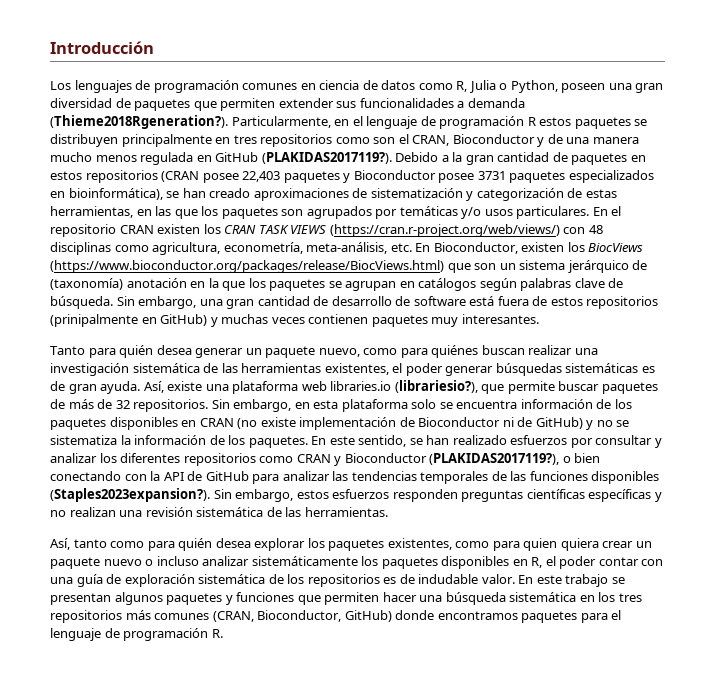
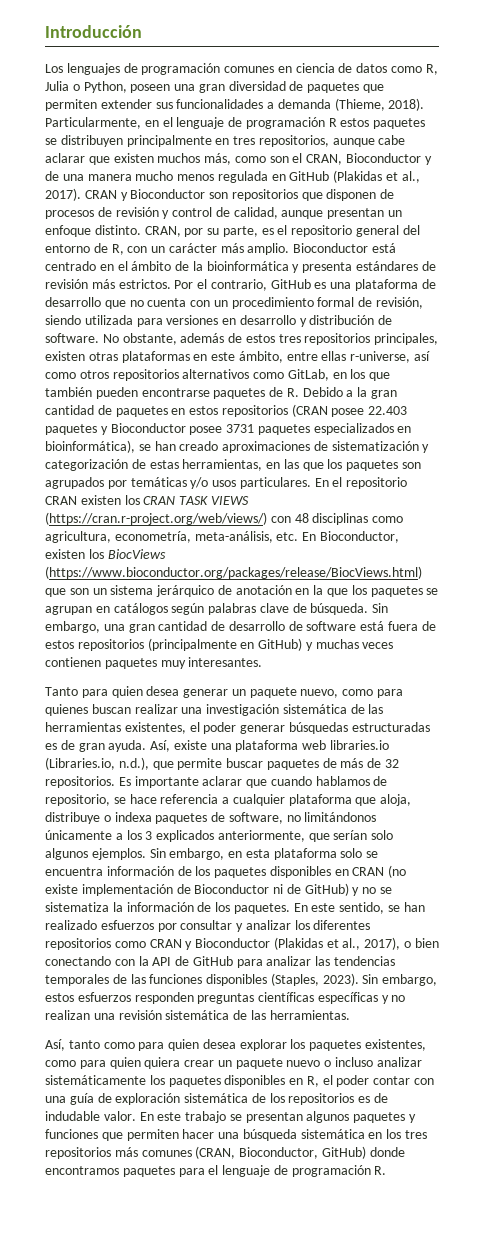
- Los lenguajes de programación comunes en ciencia de datos como R, Julia o Python, poseen una gran diversidad de paquetes que permiten extender sus funcionalidades a demanda (Thieme2018Rgeneration?).
+ Los lenguajes de programación comunes en ciencia de datos como R, Julia o Python, poseen una gran diversidad de paquetes que permiten extender sus funcionalidades a demanda (Thieme, 2018).
- Particularmente, en el lenguaje de programación R estos paquetes se distribuyen principalmente en tres repositorios como son el CRAN, Bioconductor y de una manera mucho menos regulada en GitHub (PLAKIDAS2017119?). Debido a la gran cantidad de paquetes en estos repositorios (CRAN posee 22,403 paquetes y Bioconductor posee 3731 paquetes especializados en bioinformática), se han creado aproximaciones de sistematización y categorización de estas herramientas, en las que los paquetes son agrupados por temáticas y/o usos particulares.
+ Particularmente, en el lenguaje de programación R estos paquetes se distribuyen principalmente en tres repositorios, aunque cabe aclarar que existen muchos más, como son el CRAN, Bioconductor y de una manera mucho menos regulada en GitHub (Plakidas et al., 2017). CRAN y Bioconductor son repositorios que disponen de procesos de revisión y control de calidad, aunque presentan un enfoque distinto. CRAN, por su parte, es el repositorio general del entorno de R, con un carácter más amplio. Bioconductor está centrado en el ámbito de la bioinformática y presenta estándares de revisión más estrictos. Por el contrario, GitHub es una plataforma de desarrollo que no cuenta con un procedimiento formal de revisión, siendo utilizada para versiones en desarrollo y distribución de software. No obstante, además de estos tres repositorios principales, existen otras plataformas en este ámbito, entre ellas r-universe, así como otros repositorios alternativos como GitLab, en los que también pueden encontrarse paquetes de R. Debido a la gran cantidad de paquetes en estos repositorios (CRAN posee 22.403 paquetes y Bioconductor posee 3731 paquetes especializados en bioinformática), se han creado aproximaciones de sistematización y categorización de estas herramientas, en las que los paquetes son agrupados por temáticas y/o usos particulares.
- En el repositorio CRAN existen los CRAN TASK VIEWS (https://cran.r-project.org/web/views/) con 48 disciplinas como agricultura, econometría, meta-análisis, etc. En Bioconductor, existen los BiocViews (https://www.bioconductor.org/packages/release/BiocViews.html) que son un sistema jerárquico de (taxonomía) anotación en la que los paquetes se agrupan en catálogos según palabras clave de búsqueda.
+ En el repositorio CRAN existen los CRAN TASK VIEWS (https://cran.r-project.org/web/views/) con 48 disciplinas como agricultura, econometría, meta-análisis, etc. En Bioconductor, existen los BiocViews (https://www.bioconductor.org/packages/release/BiocViews.html) que son un sistema jerárquico de anotación en la que los paquetes se agrupan en catálogos según palabras clave de búsqueda.
- Sin embargo, una gran cantidad de desarrollo de software está fuera de estos repositorios (prinipalmente en GitHub) y muchas veces contienen paquetes muy interesantes.
+ Sin embargo, una gran cantidad de desarrollo de software está fuera de estos repositorios (principalmente en GitHub) y muchas veces contienen paquetes muy interesantes.
- Tanto para quién desea generar un paquete nuevo, como para quiénes buscan realizar una investigación sistemática de las herramientas existentes, el poder generar búsquedas sistemáticas es de gran ayuda.
+ Tanto para quien desea generar un paquete nuevo, como para quienes buscan realizar una investigación sistemática de las herramientas existentes, el poder generar búsquedas estructuradas es de gran ayuda.
- Así, existe una plataforma web libraries.io (librariesio?), que permite buscar paquetes de más de 32 repositorios.
+ Así, existe una plataforma web libraries.io (Libraries.io, n.d.), que permite buscar paquetes de más de 32 repositorios.
+ Es importante aclarar que cuando hablamos de repositorio, se hace referencia a cualquier plataforma que aloja, distribuye o indexa paquetes de software, no limitándonos únicamente a los 3 explicados anteriormente, que serían solo algunos ejemplos.
- En este sentido, se han realizado esfuerzos por consultar y analizar los diferentes repositorios como CRAN y Bioconductor (PLAKIDAS2017119?), o bien conectando con la API de GitHub para analizar las tendencias temporales de las funciones disponibles (Staples2023expansion?).
+ En este sentido, se han realizado esfuerzos por consultar y analizar los diferentes repositorios como CRAN y Bioconductor (Plakidas et al., 2017), o bien conectando con la API de GitHub para analizar las tendencias temporales de las funciones disponibles (Staples, 2023).
- Así, tanto como para quién desea explorar los paquetes existentes, como para quien quiera crear un paquete nuevo o incluso analizar sistemáticamente los paquetes disponibles en R, el poder contar con una guía de exploración sistemática de los repositorios es de indudable valor.
+ Así, tanto como para quien desea explorar los paquetes existentes, como para quien quiera crear un paquete nuevo o incluso analizar sistemáticamente los paquetes disponibles en R, el poder contar con una guía de exploración sistemática de los repositorios es de indudable valor.

